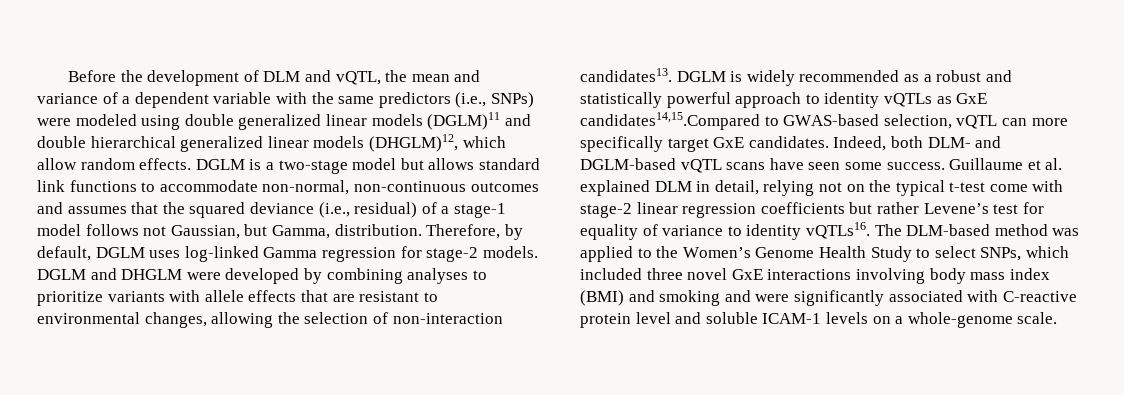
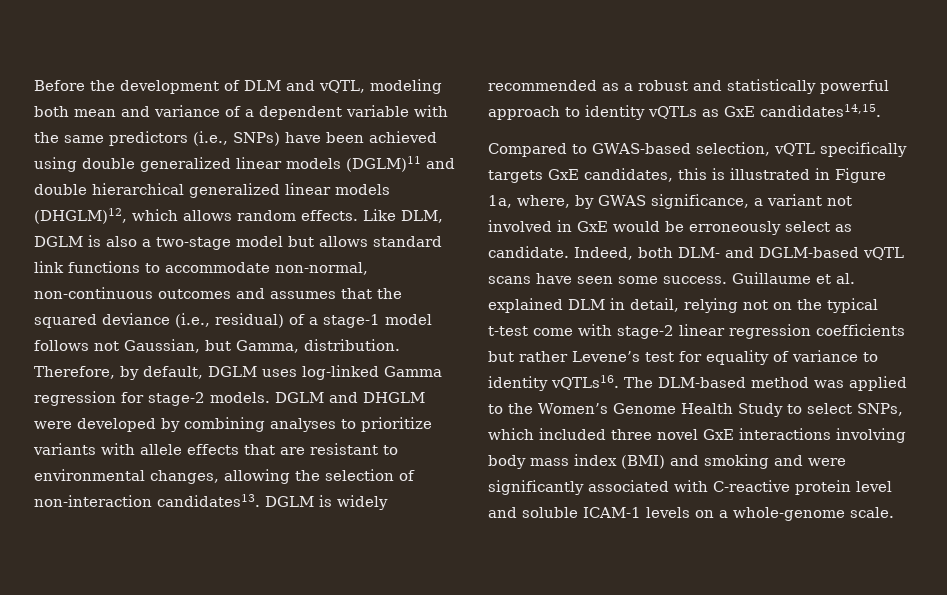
- Before the development of DLM and vQTL, the mean and variance of a dependent variable with the same predictors (i.e., SNPs) were modeled using double generalized linear models (DGLM)11 and double hierarchical generalized linear models (DHGLM)12, which allow random effects.
+ Before the development of DLM and vQTL, modeling both mean and variance of a dependent variable with the same predictors (i.e., SNPs) have been achieved using double generalized linear models (DGLM)11 and double hierarchical generalized linear models (DHGLM)12, which allows random effects.
- DGLM is a two-stage model but allows standard link functions to accommodate non-normal, non-continuous outcomes and assumes that the squared deviance (i.e., residual) of a stage-1 model follows not Gaussian, but Gamma, distribution.
+ Like DLM, DGLM is also a two-stage model but allows standard link functions to accommodate non-normal, non-continuous outcomes and assumes that the squared deviance (i.e., residual) of a stage-1 model follows not Gaussian, but Gamma, distribution.
- DGLM is widely recommended as a robust and statistically powerful approach to identity vQTLs as GxE candidates14,15.Compared to GWAS-based selection, vQTL can more specifically target GxE candidates.
+ DGLM is widely recommended as a robust and statistically powerful approach to identity vQTLs as GxE candidates14,15.
+ Compared to GWAS-based selection, vQTL specifically targets GxE candidates, this is illustrated in Figure 1a, where, by GWAS significance, a variant not involved in GxE would be erroneously select as candidate.

